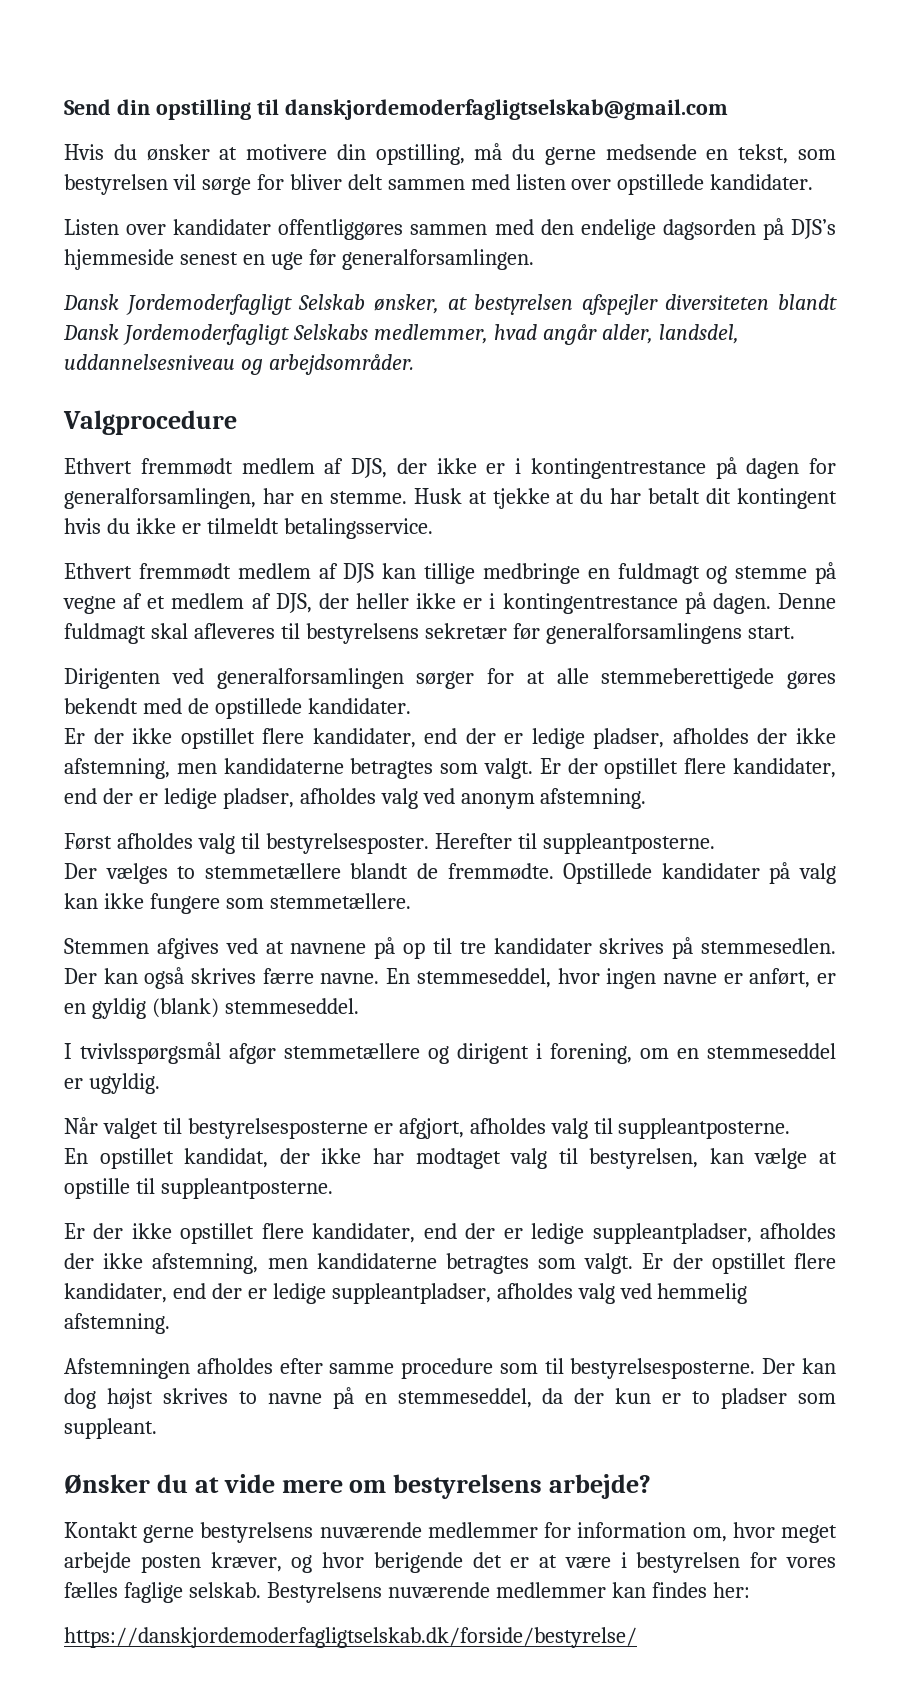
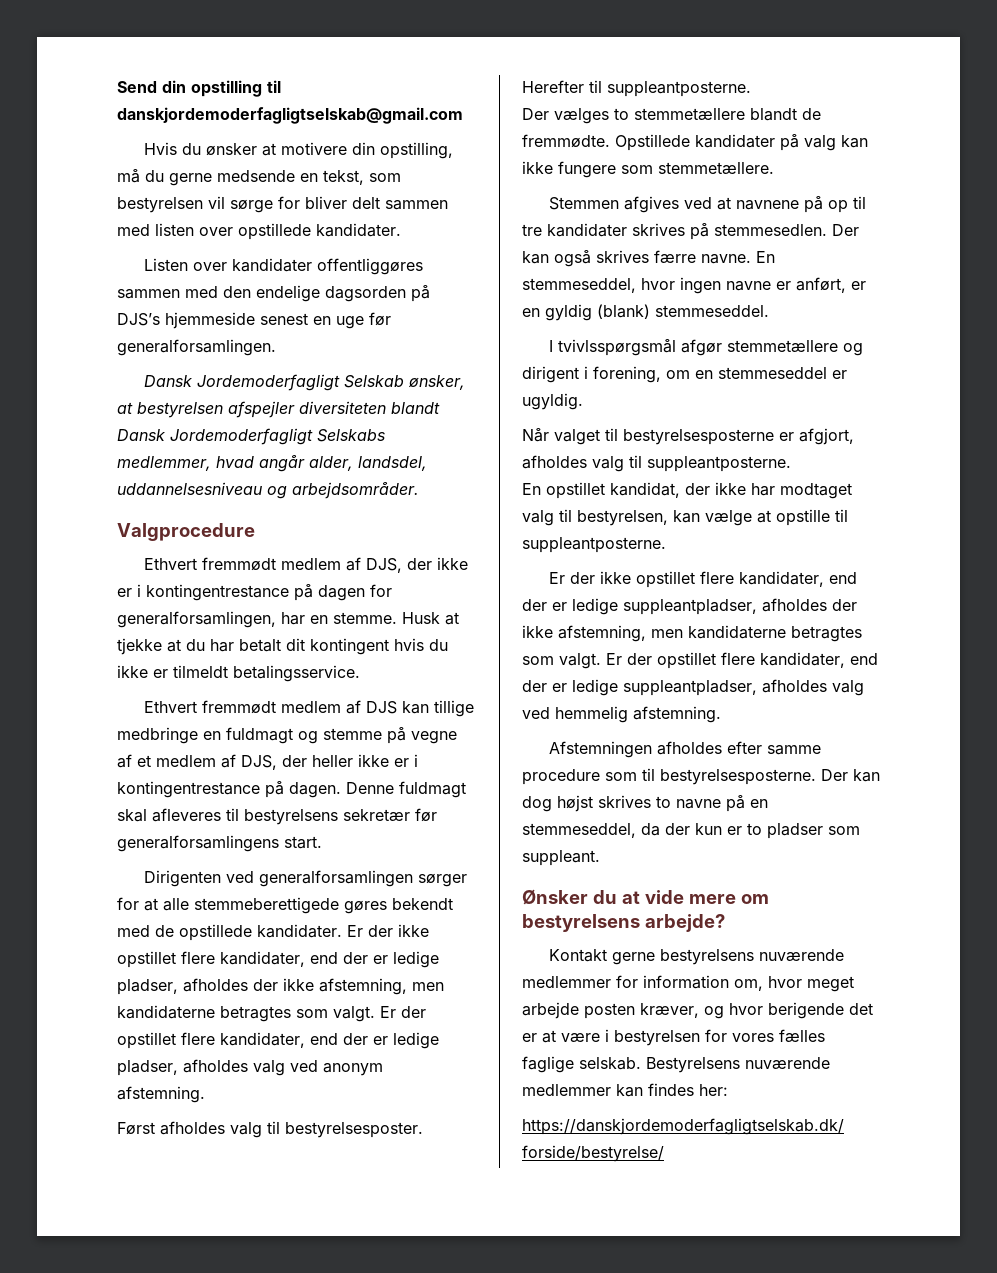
- Dirigenten ved generalforsamlingen sørger for at alle stemmeberettigede gøres bekendt med de opstillede kandidater.
- Er der ikke opstillet flere kandidater, end der er ledige pladser, afholdes der ikke afstemning, men kandidaterne betragtes som valgt.
+ Dirigenten ved generalforsamlingen sørger for at alle stemmeberettigede gøres bekendt med de opstillede kandidater. Er der ikke opstillet flere kandidater, end der er ledige pladser, afholdes der ikke afstemning, men kandidaterne betragtes som valgt.

